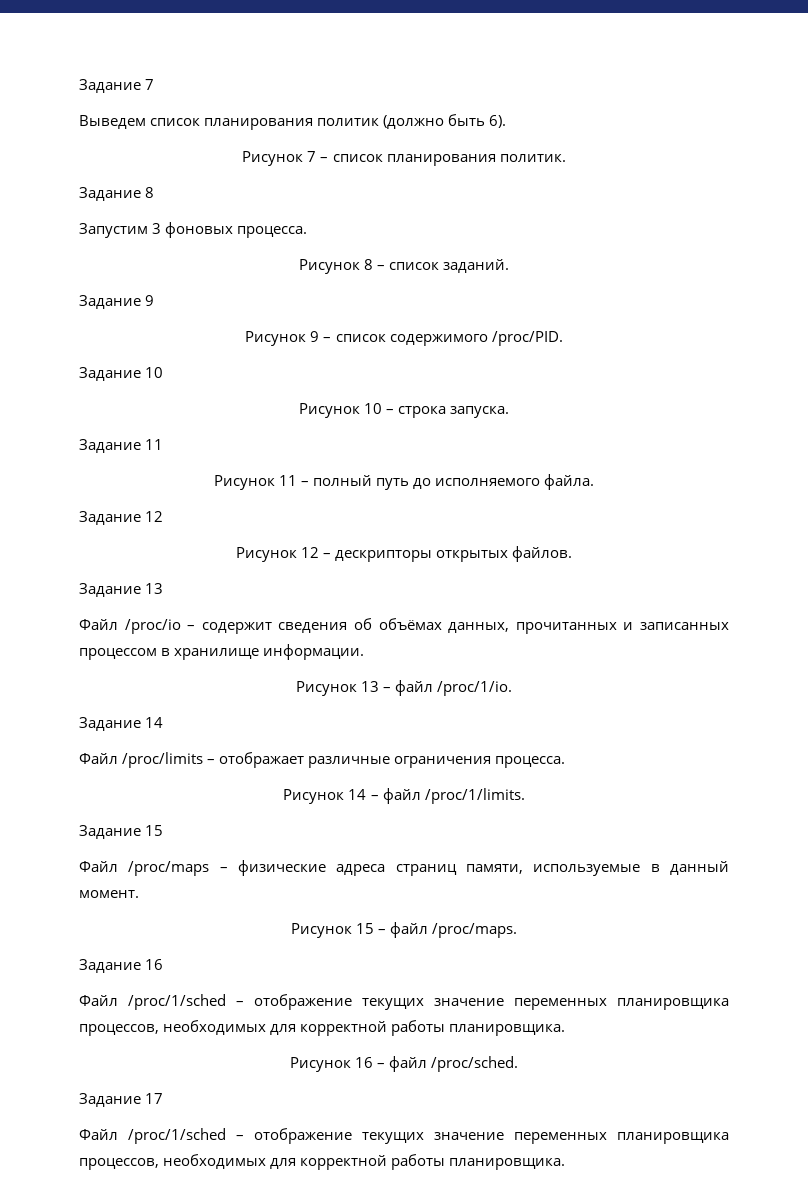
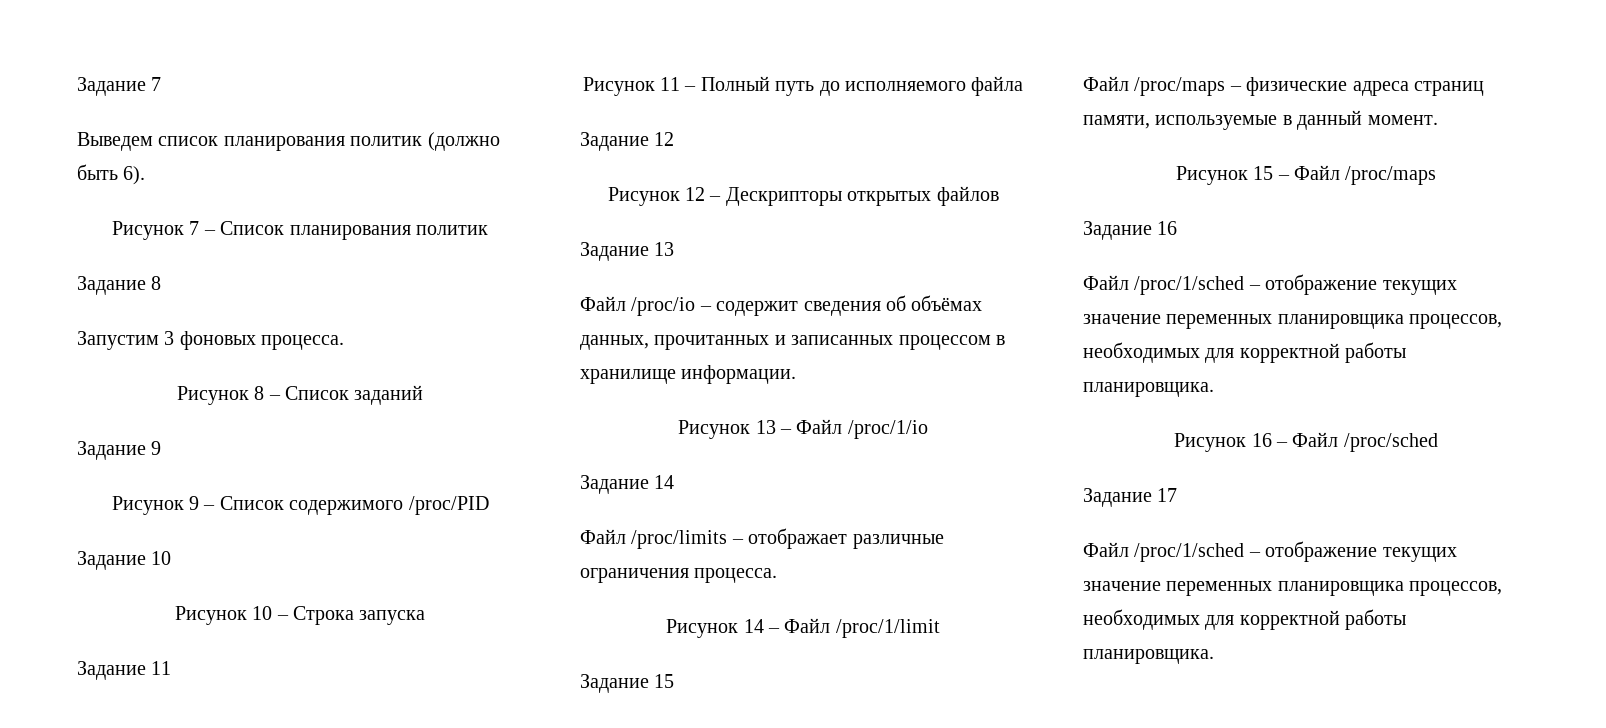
- Рисунок 7 – список планирования политик.
+ Рисунок 7 – Список планирования политик
- Рисунок 8 – список заданий.
+ Рисунок 8 – Список заданий
- Рисунок 9 – список содержимого /proc/PID.
+ Рисунок 9 – Список содержимого /proc/PID
- Рисунок 10 – строка запуска.
+ Рисунок 10 – Строка запуска
- Рисунок 11 – полный путь до исполняемого файла.
+ Рисунок 11 – Полный путь до исполняемого файла
- Рисунок 12 – дескрипторы открытых файлов.
+ Рисунок 12 – Дескрипторы открытых файлов
- Рисунок 13 – файл /proc/1/io.
+ Рисунок 13 – Файл /proc/1/io
- Рисунок 14 – файл /proc/1/limits.
+ Рисунок 14 – Файл /proc/1/limit
- Рисунок 15 – файл /proc/maps.
+ Рисунок 15 – Файл /proc/maps
- Рисунок 16 – файл /proc/sched.
+ Рисунок 16 – Файл /proc/sched

